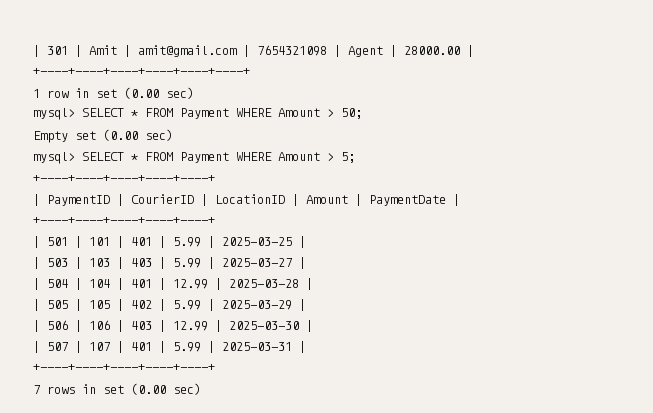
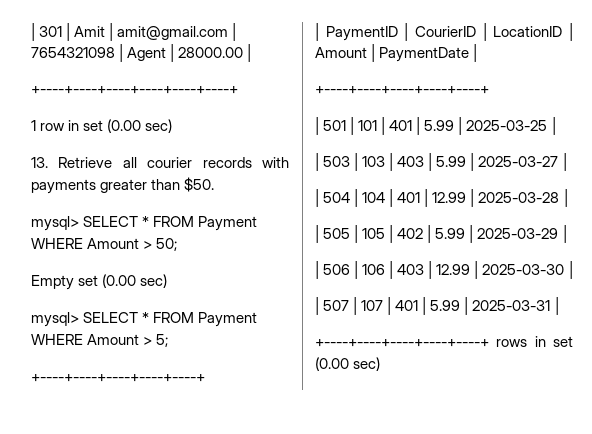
+ 13. Retrieve all courier records with payments greater than $50.
  | 507 | 107 | 401 | 5.99 | 2025-03-31 |
- +----+----+----+----+----+
- 7 rows in set (0.00 sec)
+ +----+----+----+----+----+ rows in set (0.00 sec)

